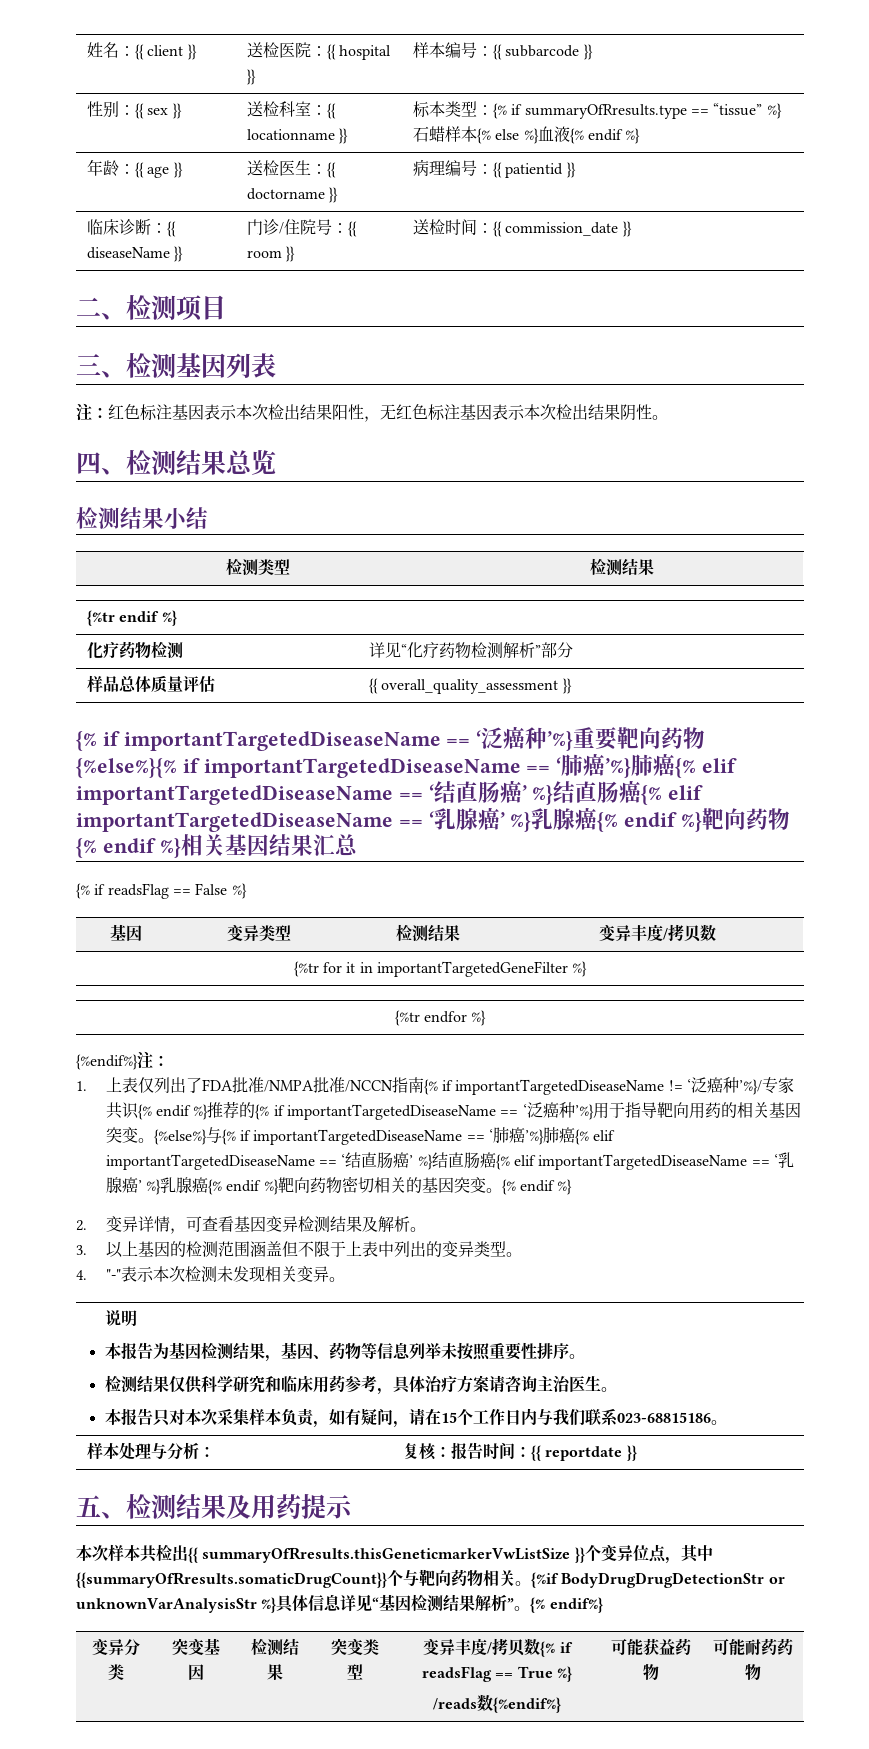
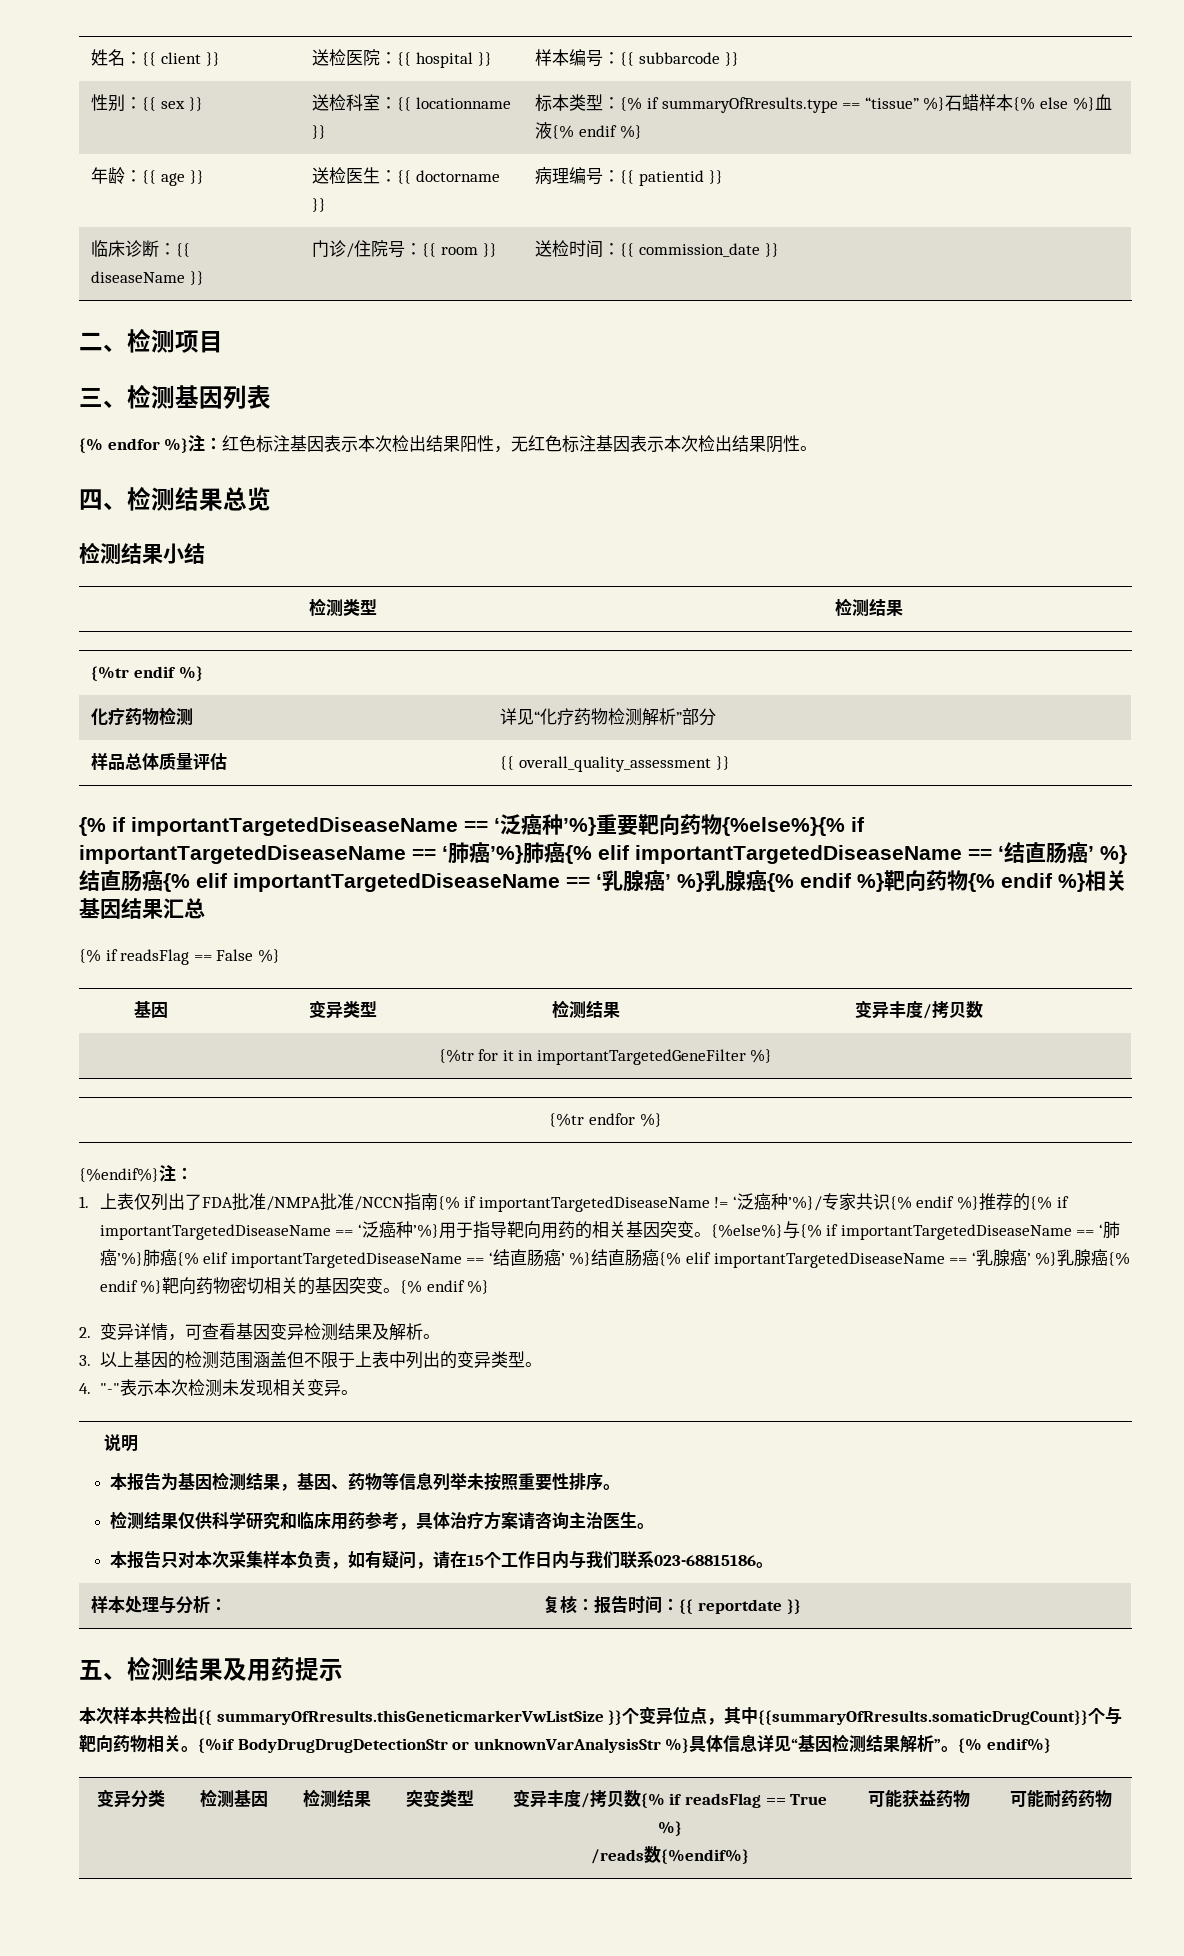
- 注：红色标注基因表示本次检出结果阳性，无红色标注基因表示本次检出结果阴性。
+ {% endfor %}注：红色标注基因表示本次检出结果阳性，无红色标注基因表示本次检出结果阴性。
- 变异分类 | 突变基因 | 检测结果 | 突变类型 | 变异丰度/拷贝数{% if readsFlag == True %}
+ 变异分类 | 检测基因 | 检测结果 | 突变类型 | 变异丰度/拷贝数{% if readsFlag == True %}

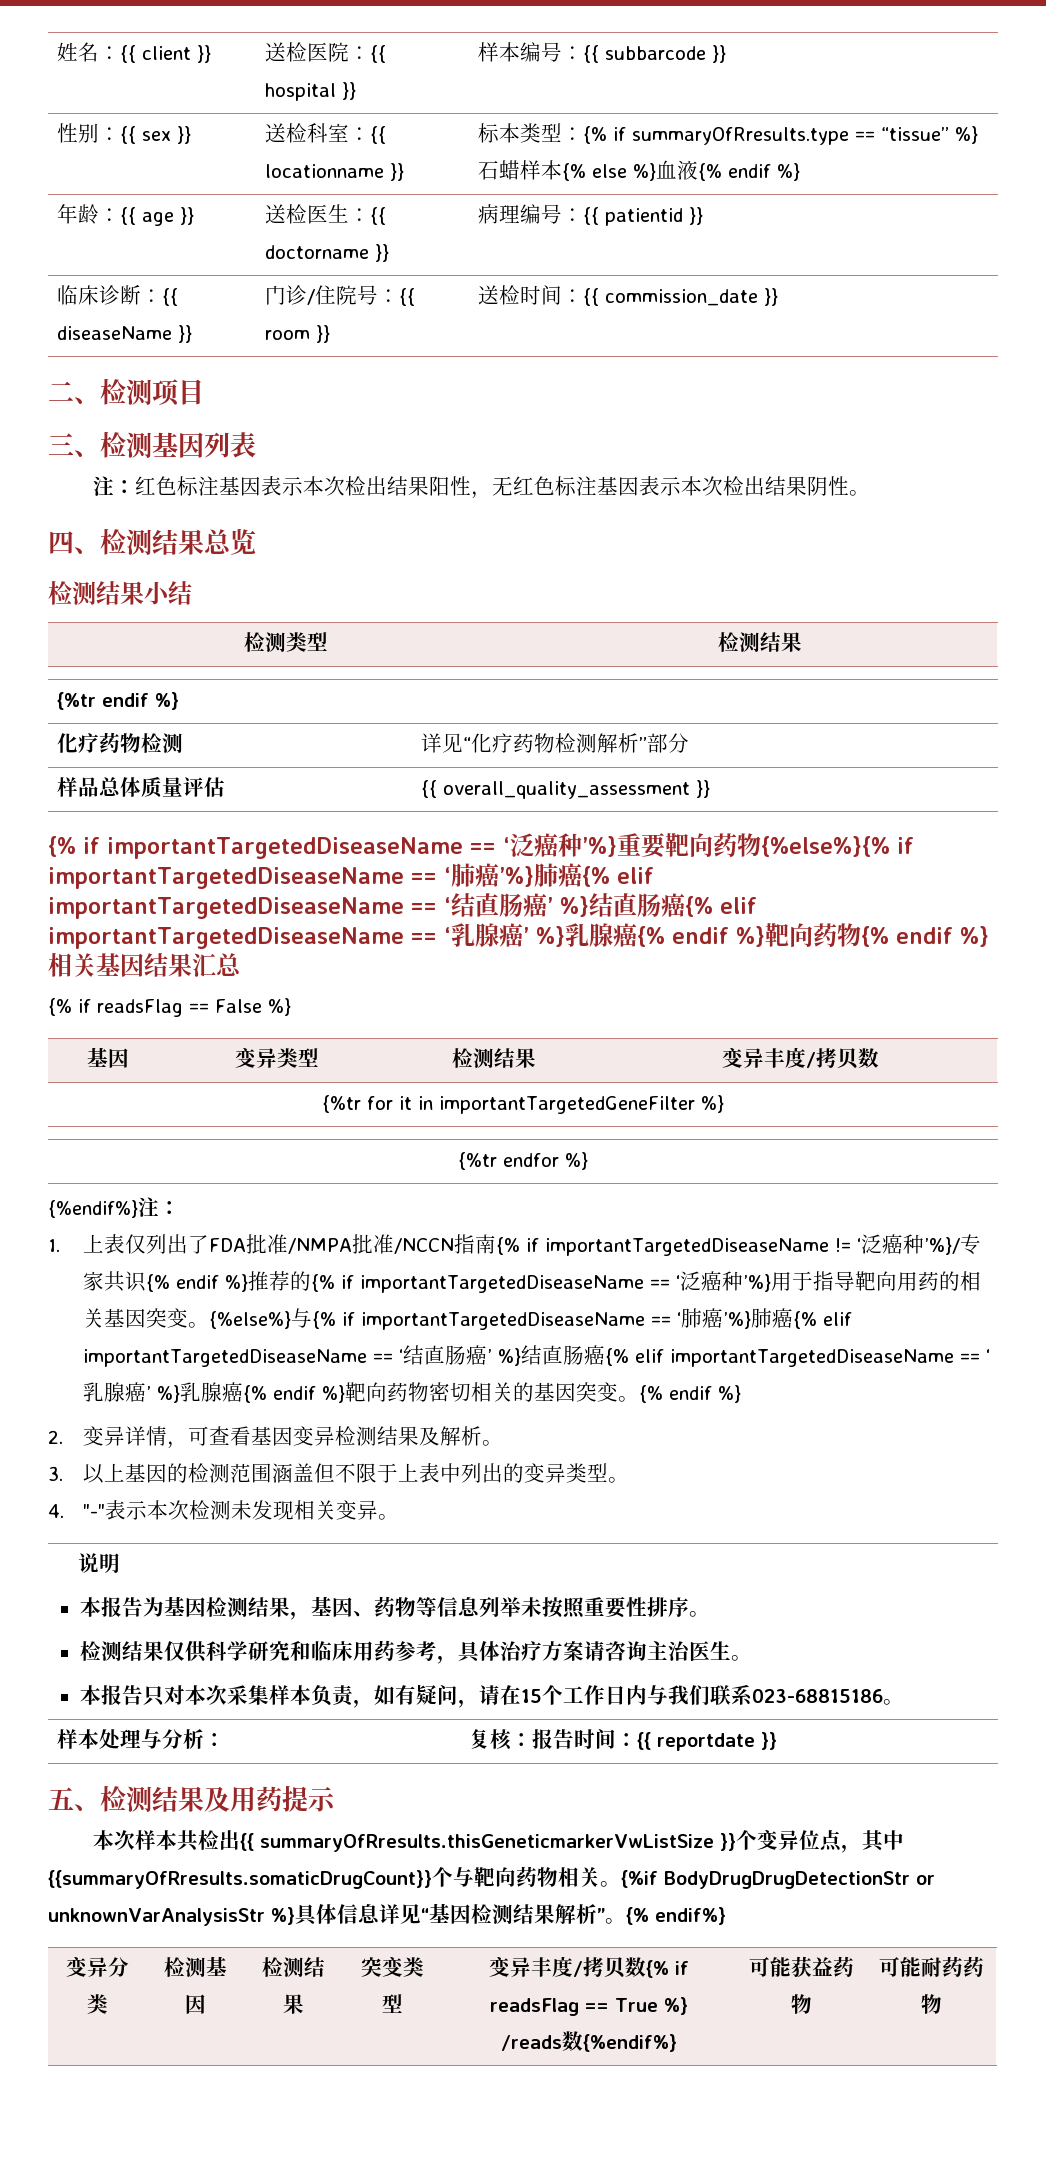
- {% endfor %}注：红色标注基因表示本次检出结果阳性，无红色标注基因表示本次检出结果阴性。
+ 注：红色标注基因表示本次检出结果阳性，无红色标注基因表示本次检出结果阴性。

